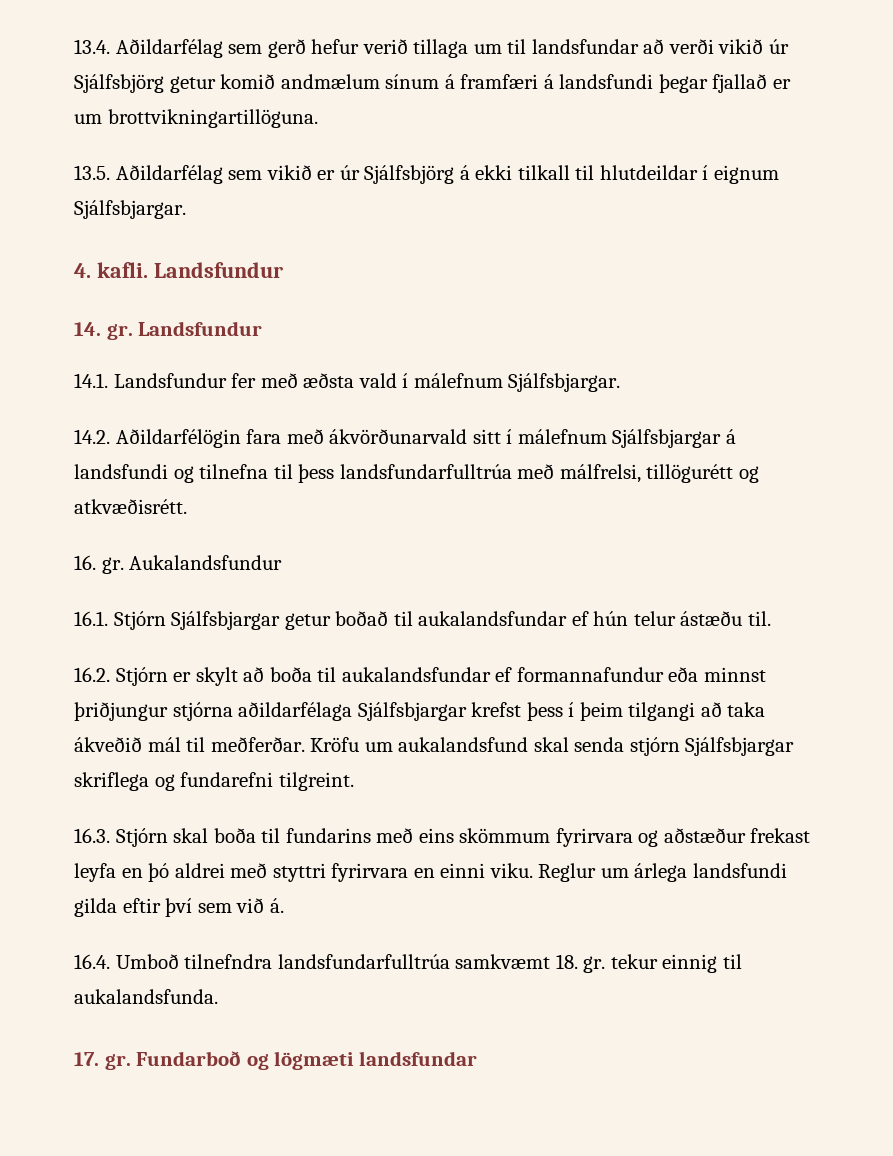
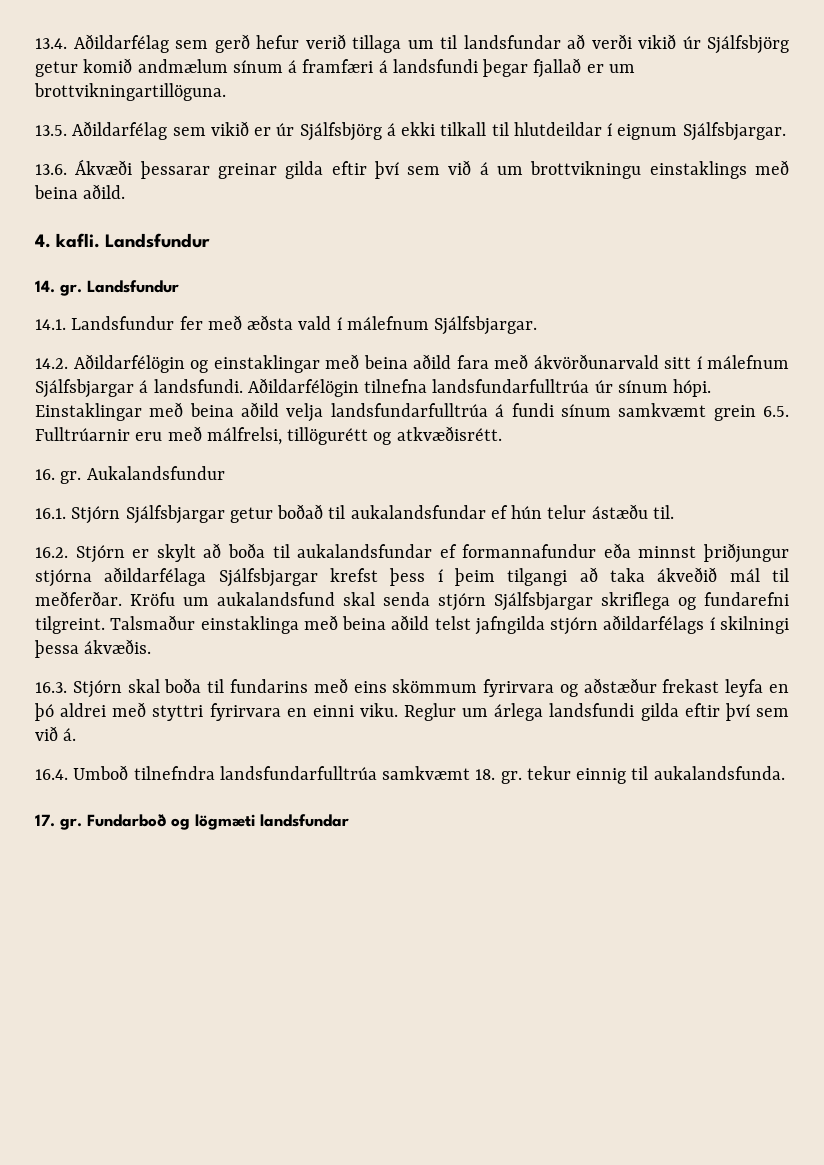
+ 13.6. Ákvæði þessarar greinar gilda eftir því sem við á um brottvikningu einstaklings með beina aðild.
- 14.2. Aðildarfélögin fara með ákvörðunarvald sitt í málefnum Sjálfsbjargar á landsfundi og tilnefna til þess landsfundarfulltrúa með málfrelsi, tillögurétt og atkvæðisrétt.
+ 14.2. Aðildarfélögin og einstaklingar með beina aðild fara með ákvörðunarvald sitt í málefnum Sjálfsbjargar á landsfundi. Aðildarfélögin tilnefna landsfundarfulltrúa úr sínum hópi. Einstaklingar með beina aðild velja landsfundarfulltrúa á fundi sínum samkvæmt grein 6.5. Fulltrúarnir eru með málfrelsi, tillögurétt og atkvæðisrétt.
+ Talsmaður einstaklinga með beina aðild telst jafngilda stjórn aðildarfélags í skilningi þessa ákvæðis.

